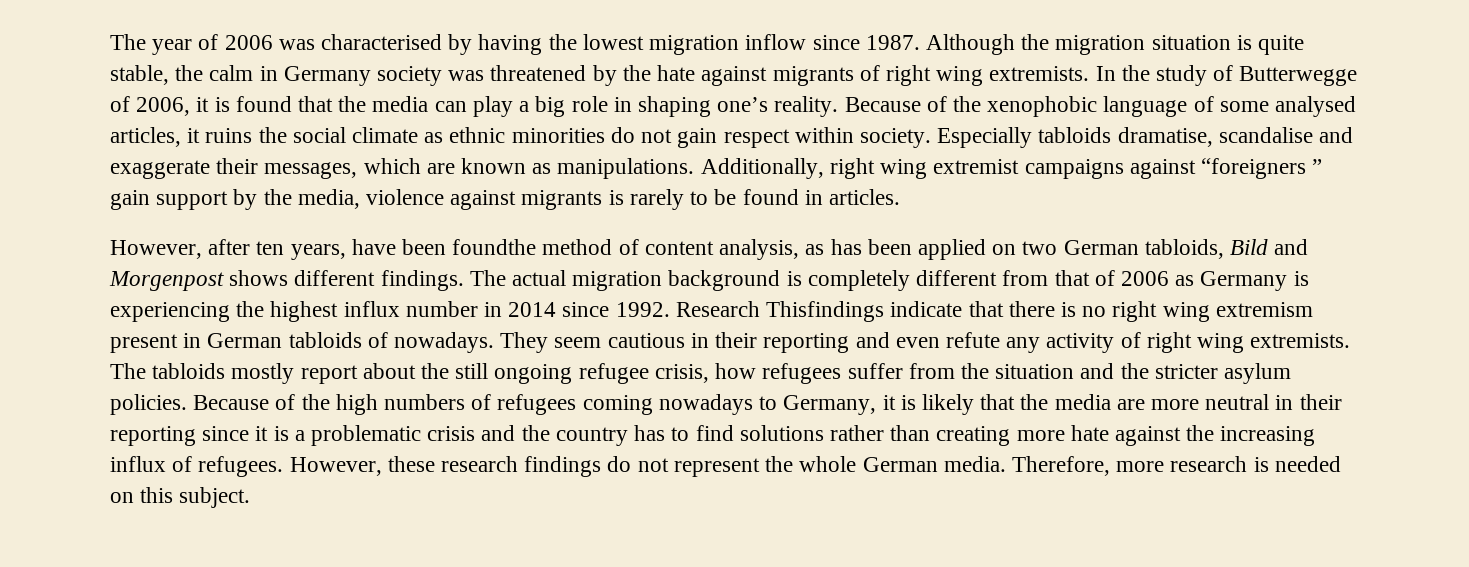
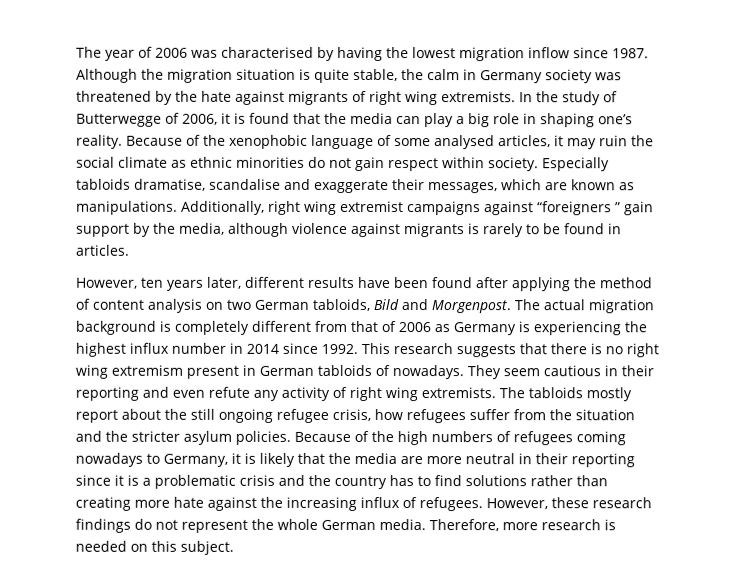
- Because of the xenophobic language of some analysed articles, it ruins the social climate as ethnic minorities do not gain respect within society.
+ Because of the xenophobic language of some analysed articles, it may ruin the social climate as ethnic minorities do not gain respect within society.
- Additionally, right wing extremist campaigns against “foreigners ” gain support by the media, violence against migrants is rarely to be found in articles.
+ Additionally, right wing extremist campaigns against “foreigners ” gain support by the media, although violence against migrants is rarely to be found in articles.
- However, after ten years, have been foundthe method of content analysis, as has been applied on two German tabloids, Bild and Morgenpost shows different findings.
+ However, ten years later, different results have been found after applying the method of content analysis on two German tabloids, Bild and Morgenpost.
- Research Thisfindings indicate that there is no right wing extremism present in German tabloids of nowadays.
+ This research suggests that there is no right wing extremism present in German tabloids of nowadays.

